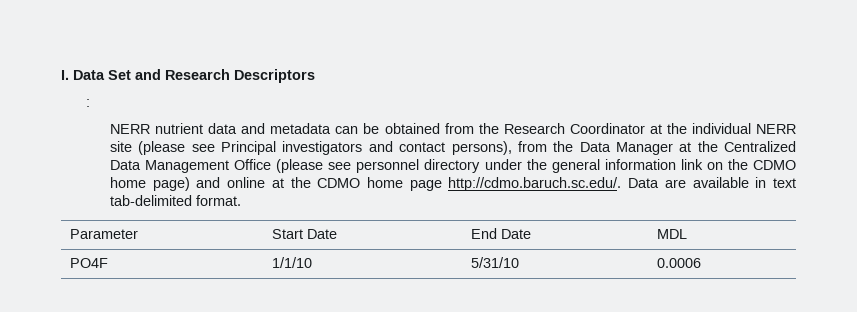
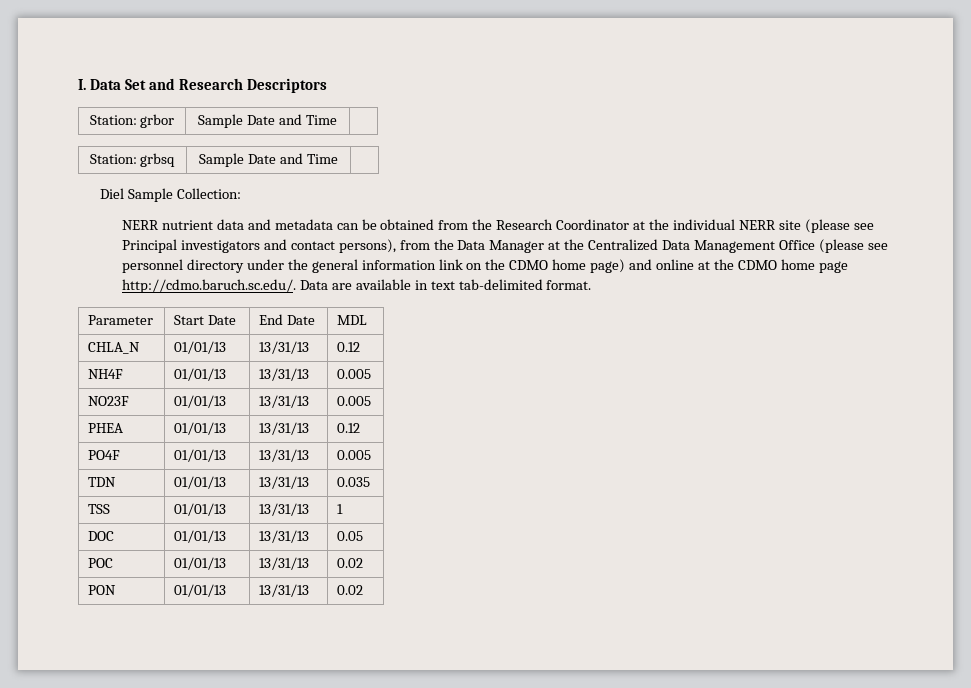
- :
+ Station: grbor | Sample Date and Time |
+ Station: grbsq | Sample Date and Time |
+ Diel Sample Collection:
- PO4F | 1/1/10 | 5/31/10 | 0.0006
+ CHLA_N | 01/01/13 | 13/31/13 | 0.12
+ NH4F | 01/01/13 | 13/31/13 | 0.005
+ NO23F | 01/01/13 | 13/31/13 | 0.005
+ PHEA | 01/01/13 | 13/31/13 | 0.12
+ PO4F | 01/01/13 | 13/31/13 | 0.005
+ TDN | 01/01/13 | 13/31/13 | 0.035
+ TSS | 01/01/13 | 13/31/13 | 1
+ DOC | 01/01/13 | 13/31/13 | 0.05
+ POC | 01/01/13 | 13/31/13 | 0.02
+ PON | 01/01/13 | 13/31/13 | 0.02

